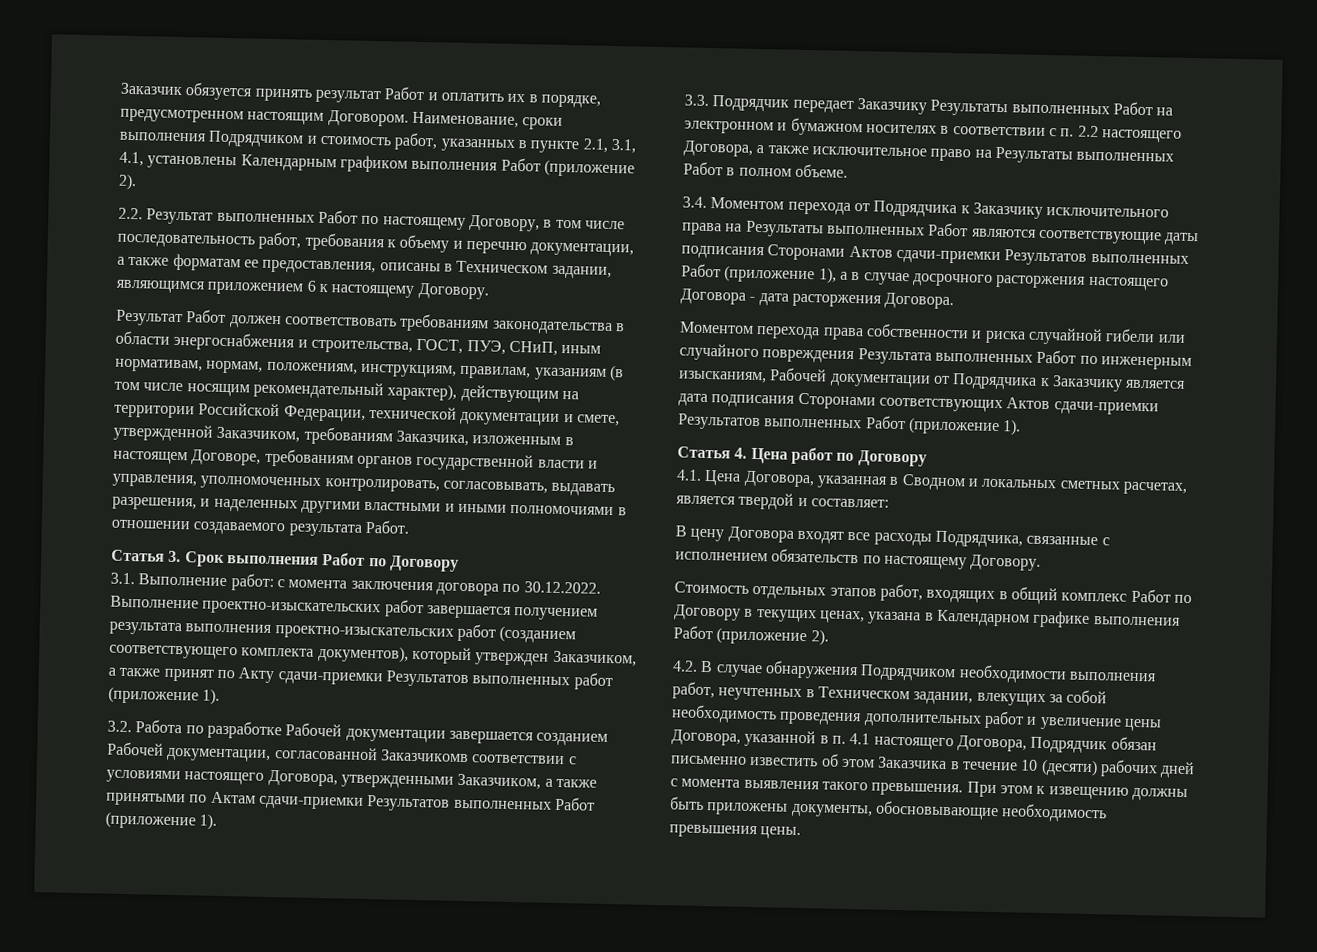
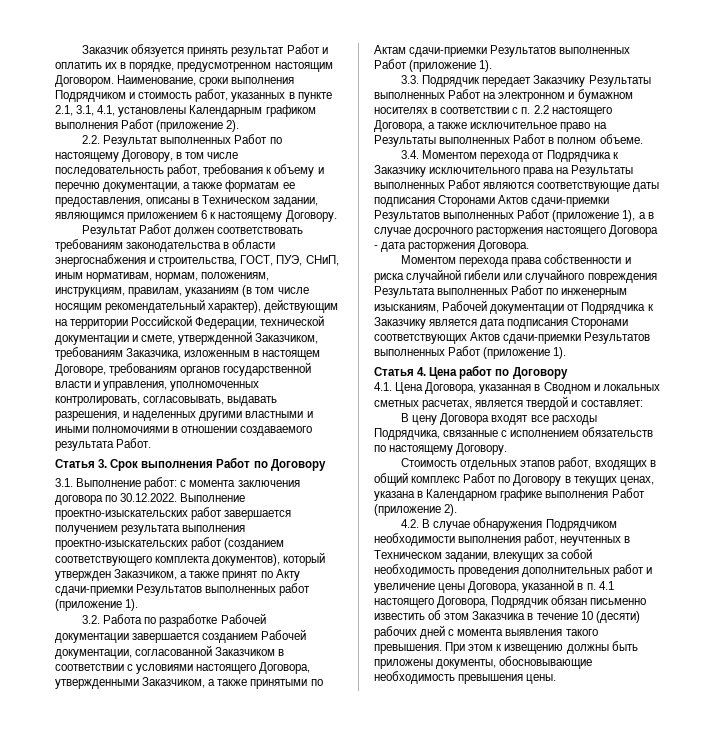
- 3.2. Работа по разработке Рабочей документации завершается созданием Рабочей документации, согласованной Заказчикомв соответствии с условиями настоящего Договора, утвержденными Заказчиком, а также принятыми по Актам сдачи-приемки Результатов выполненных Работ (приложение 1).
+ 3.2. Работа по разработке Рабочей документации завершается созданием Рабочей документации, согласованной Заказчиком в соответствии с условиями настоящего Договора, утвержденными Заказчиком, а также принятыми по Актам сдачи-приемки Результатов выполненных Работ (приложение 1).

